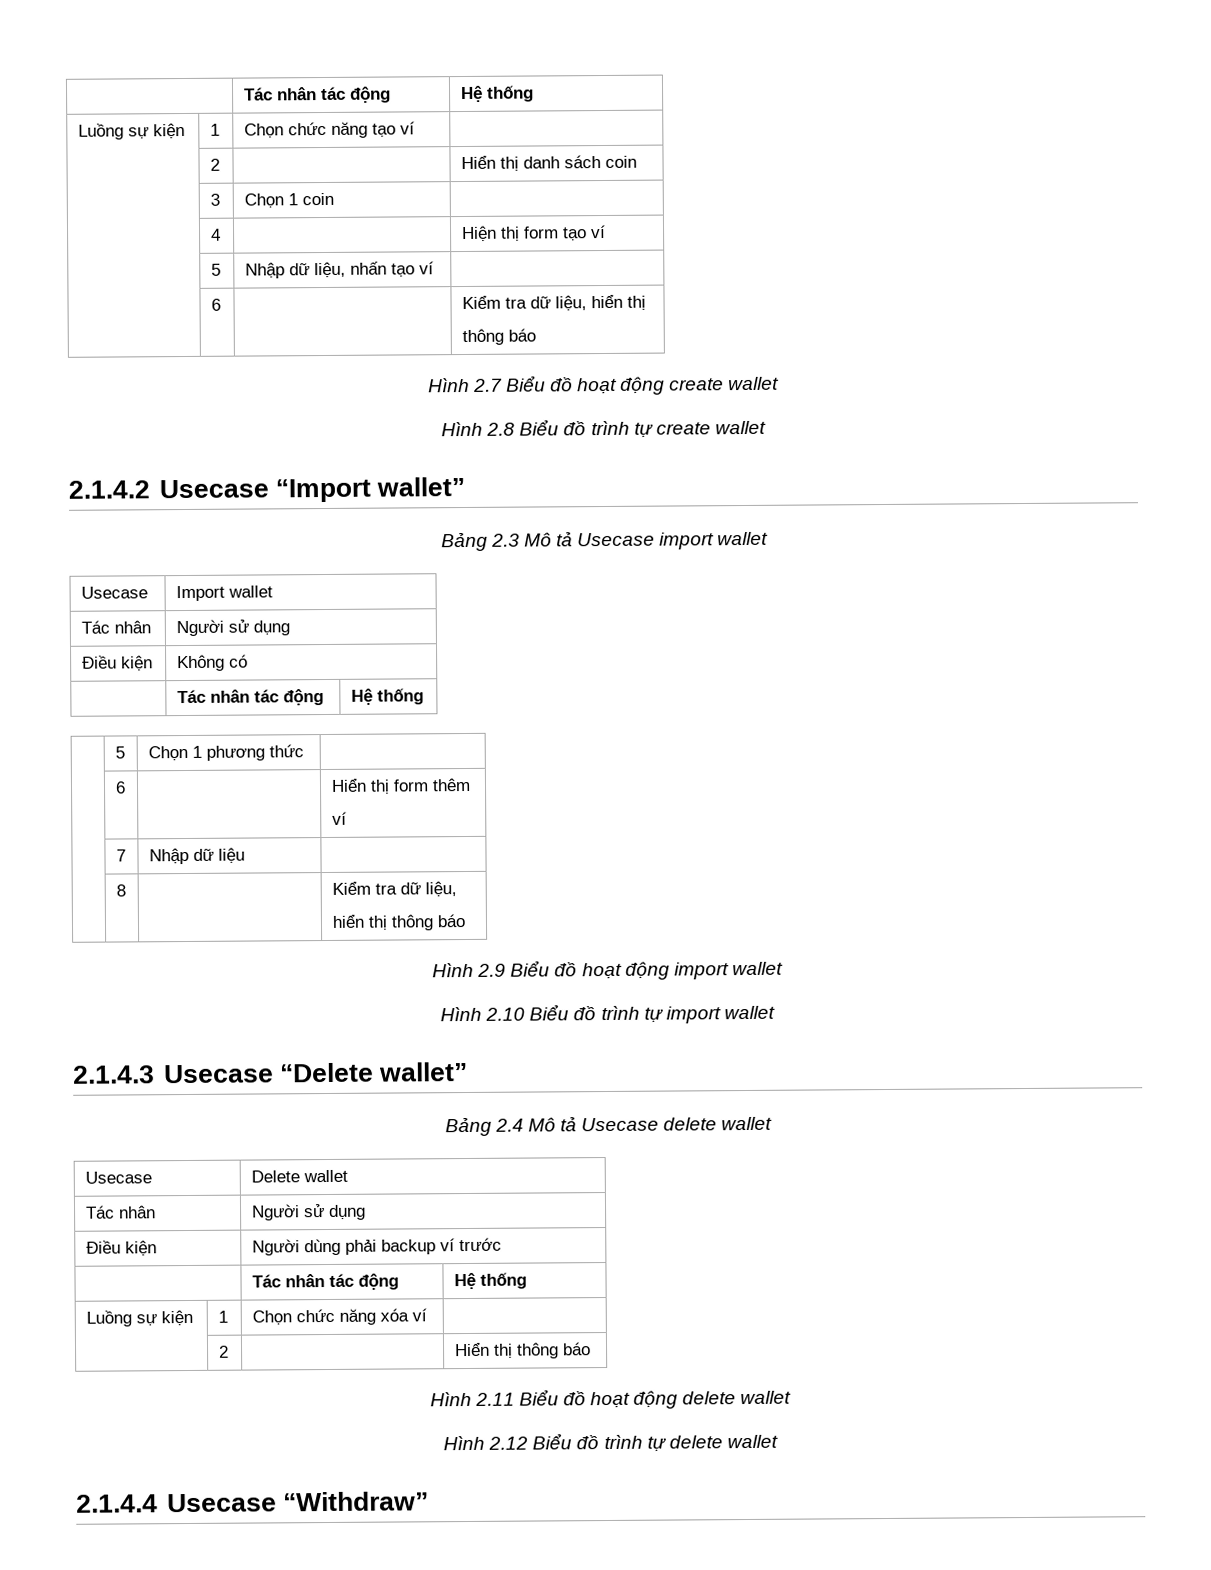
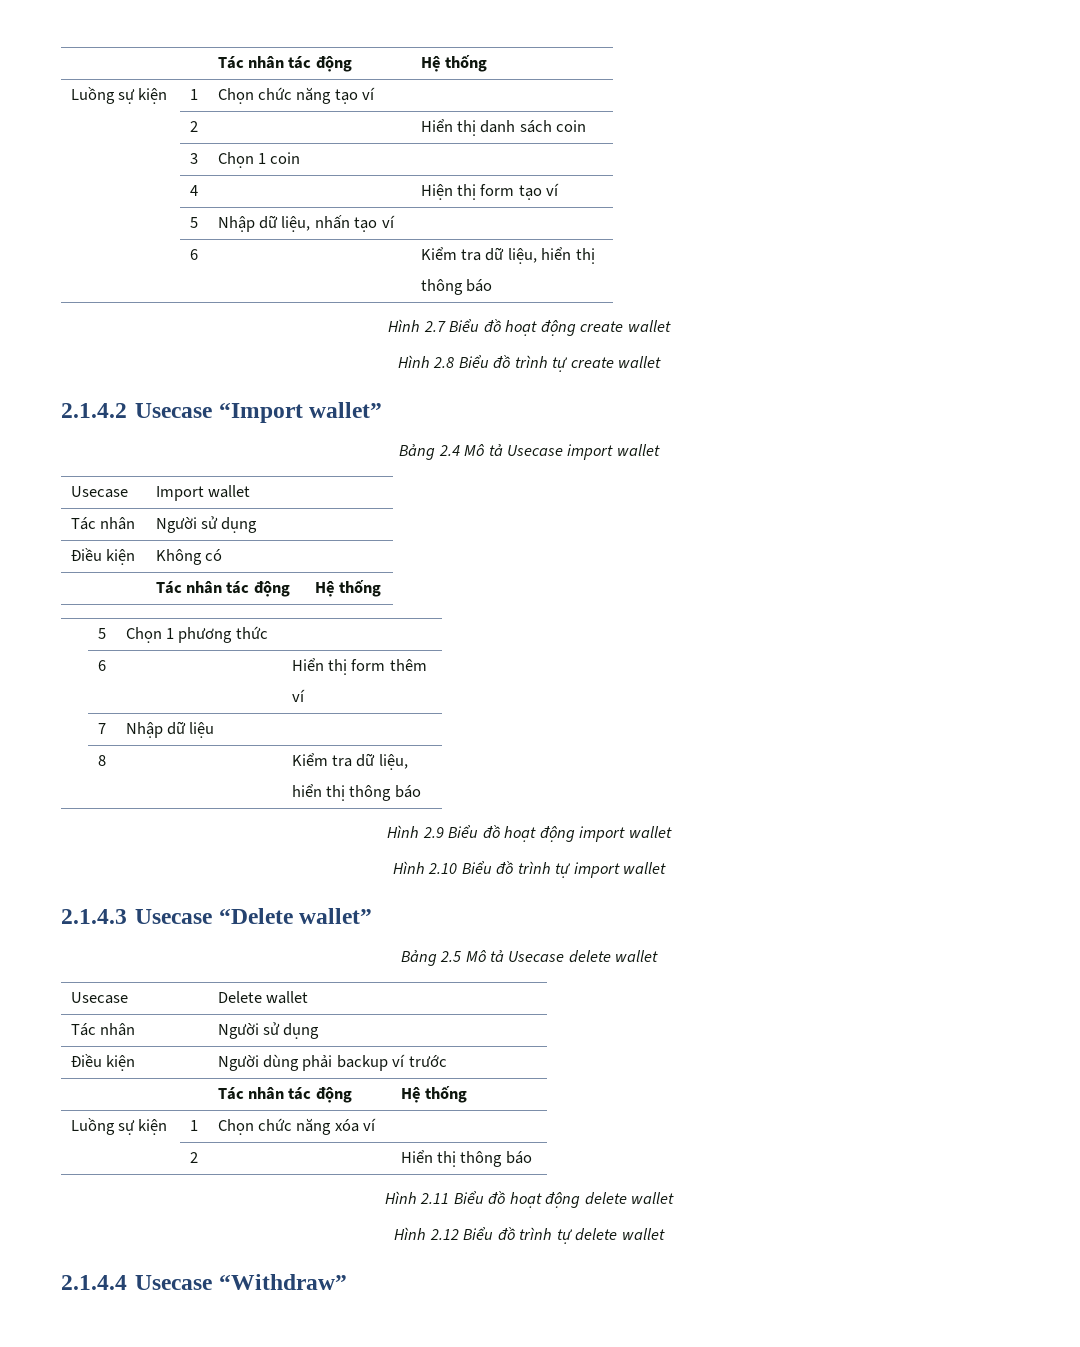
- Bảng 2.3 Mô tả Usecase import wallet
+ Bảng 2.4 Mô tả Usecase import wallet
- Bảng 2.4 Mô tả Usecase delete wallet
+ Bảng 2.5 Mô tả Usecase delete wallet

